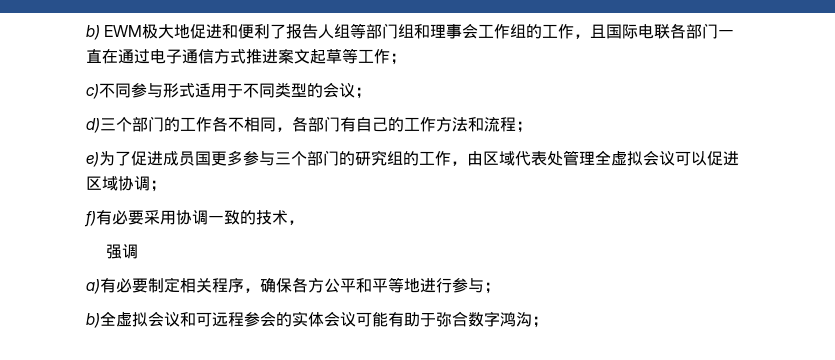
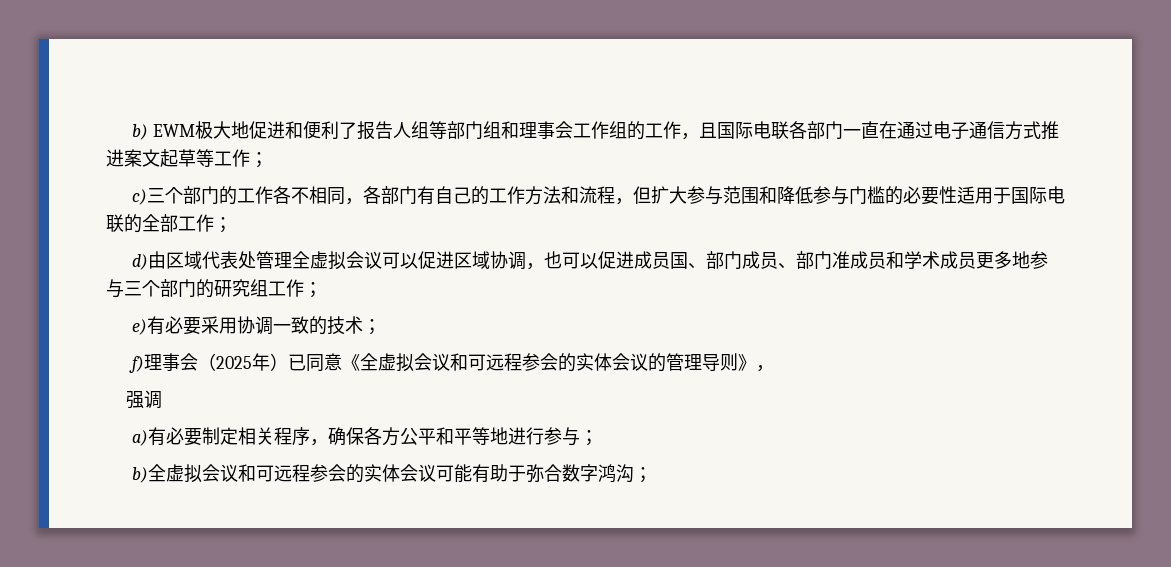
- c)不同参与形式适用于不同类型的会议；
- d)三个部门的工作各不相同，各部门有自己的工作方法和流程；
- e)为了促进成员国更多参与三个部门的研究组的工作，由区域代表处管理全虚拟会议可以促进区域协调；
- f)有必要采用协调一致的技术，
+ c)三个部门的工作各不相同，各部门有自己的工作方法和流程，但扩大参与范围和降低参与门槛的必要性适用于国际电联的全部工作；
+ d)由区域代表处管理全虚拟会议可以促进区域协调，也可以促进成员国、部门成员、部门准成员和学术成员更多地参与三个部门的研究组工作；
+ e)有必要采用协调一致的技术；
+ f)理事会（2025年）已同意《全虚拟会议和可远程参会的实体会议的管理导则》，

